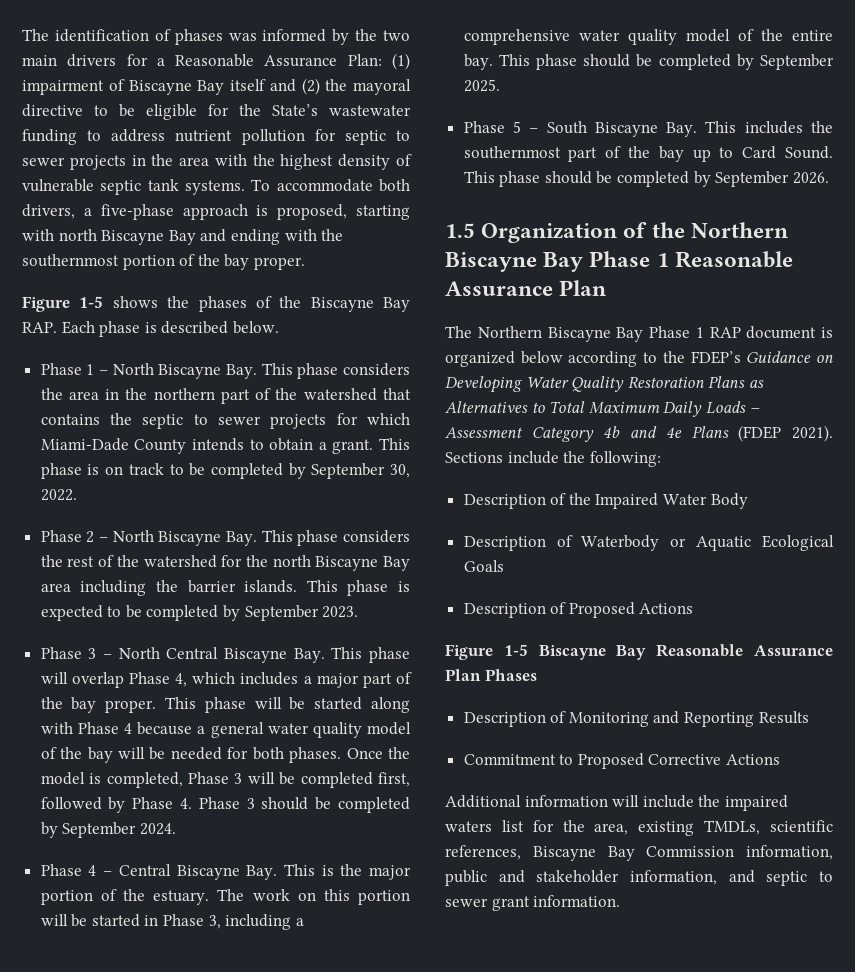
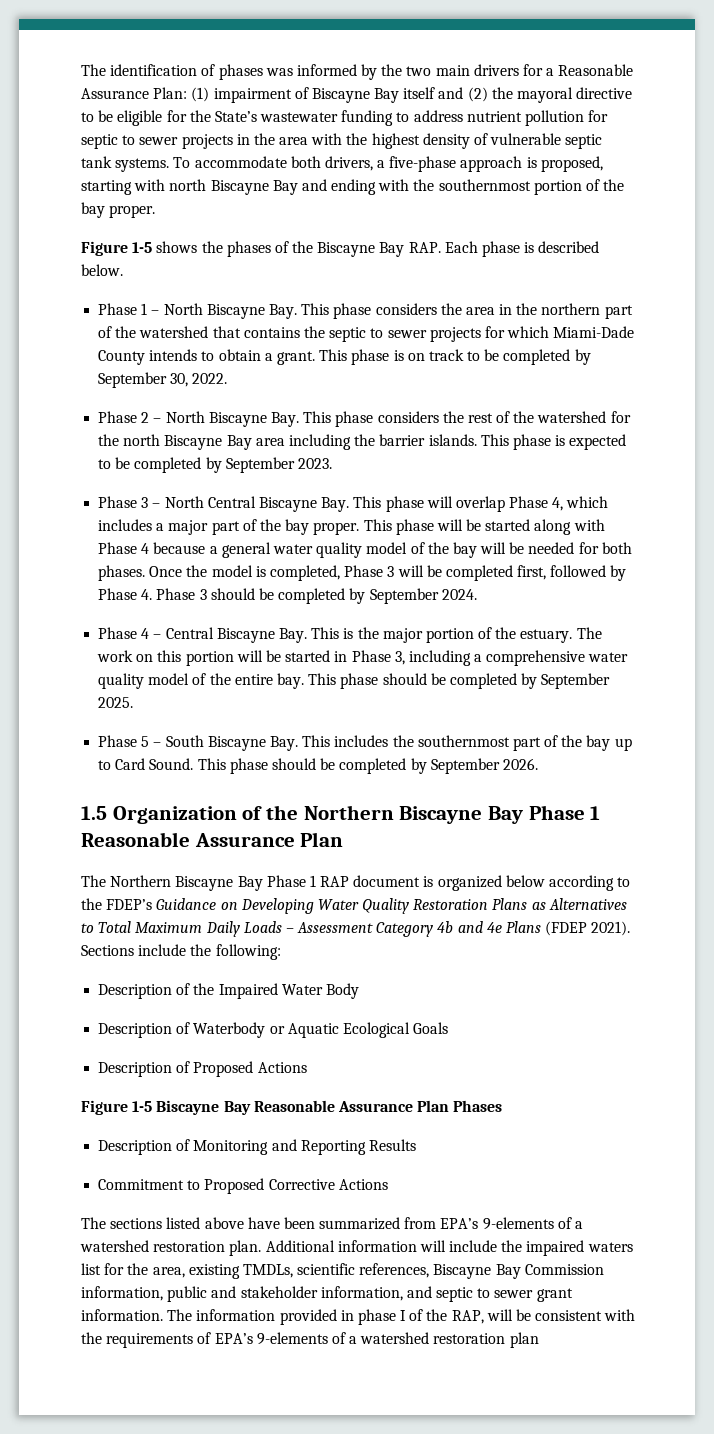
+ The sections listed above have been summarized from EPA’s 9-elements of a watershed restoration plan.
+ The information provided in phase I of the RAP, will be consistent with the requirements of EPA’s 9-elements of a watershed restoration plan

